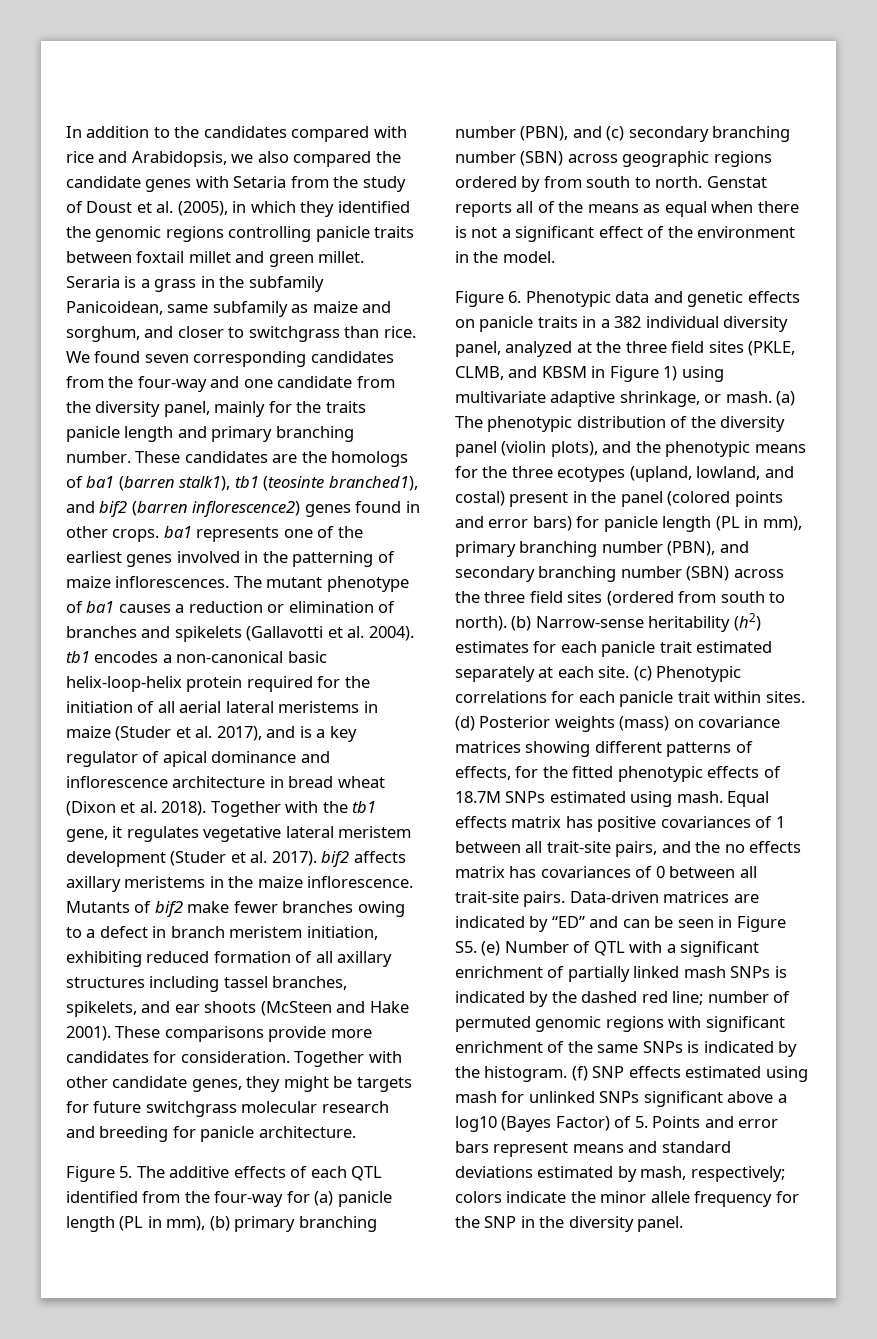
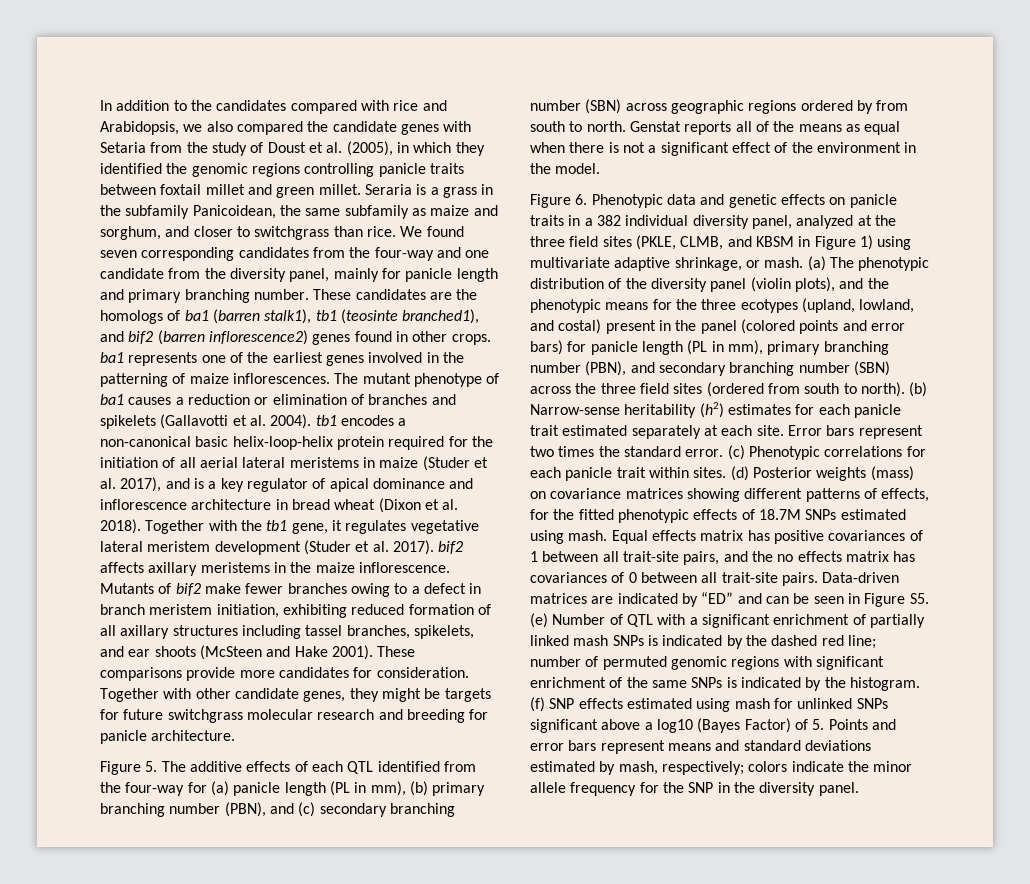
- Seraria is a grass in the subfamily Panicoidean, same subfamily as maize and sorghum, and closer to switchgrass than rice.
+ Seraria is a grass in the subfamily Panicoidean, the same subfamily as maize and sorghum, and closer to switchgrass than rice.
- We found seven corresponding candidates from the four-way and one candidate from the diversity panel, mainly for the traits panicle length and primary branching number.
+ We found seven corresponding candidates from the four-way and one candidate from the diversity panel, mainly for panicle length and primary branching number.
+ Error bars represent two times the standard error.

